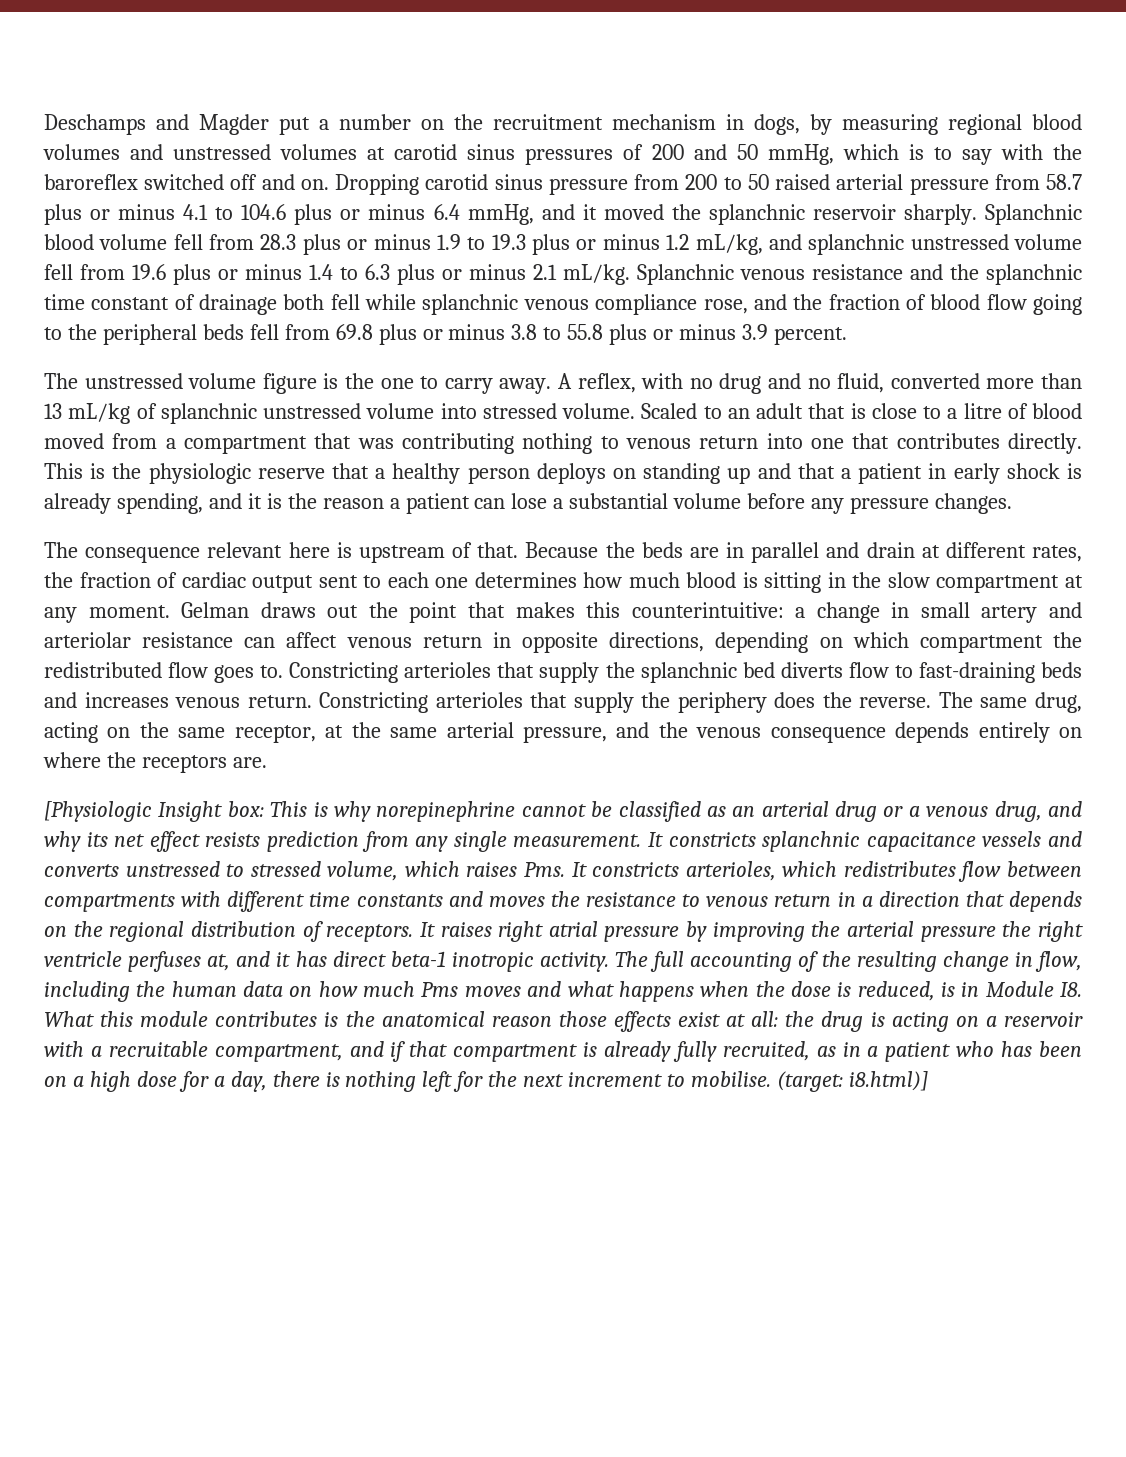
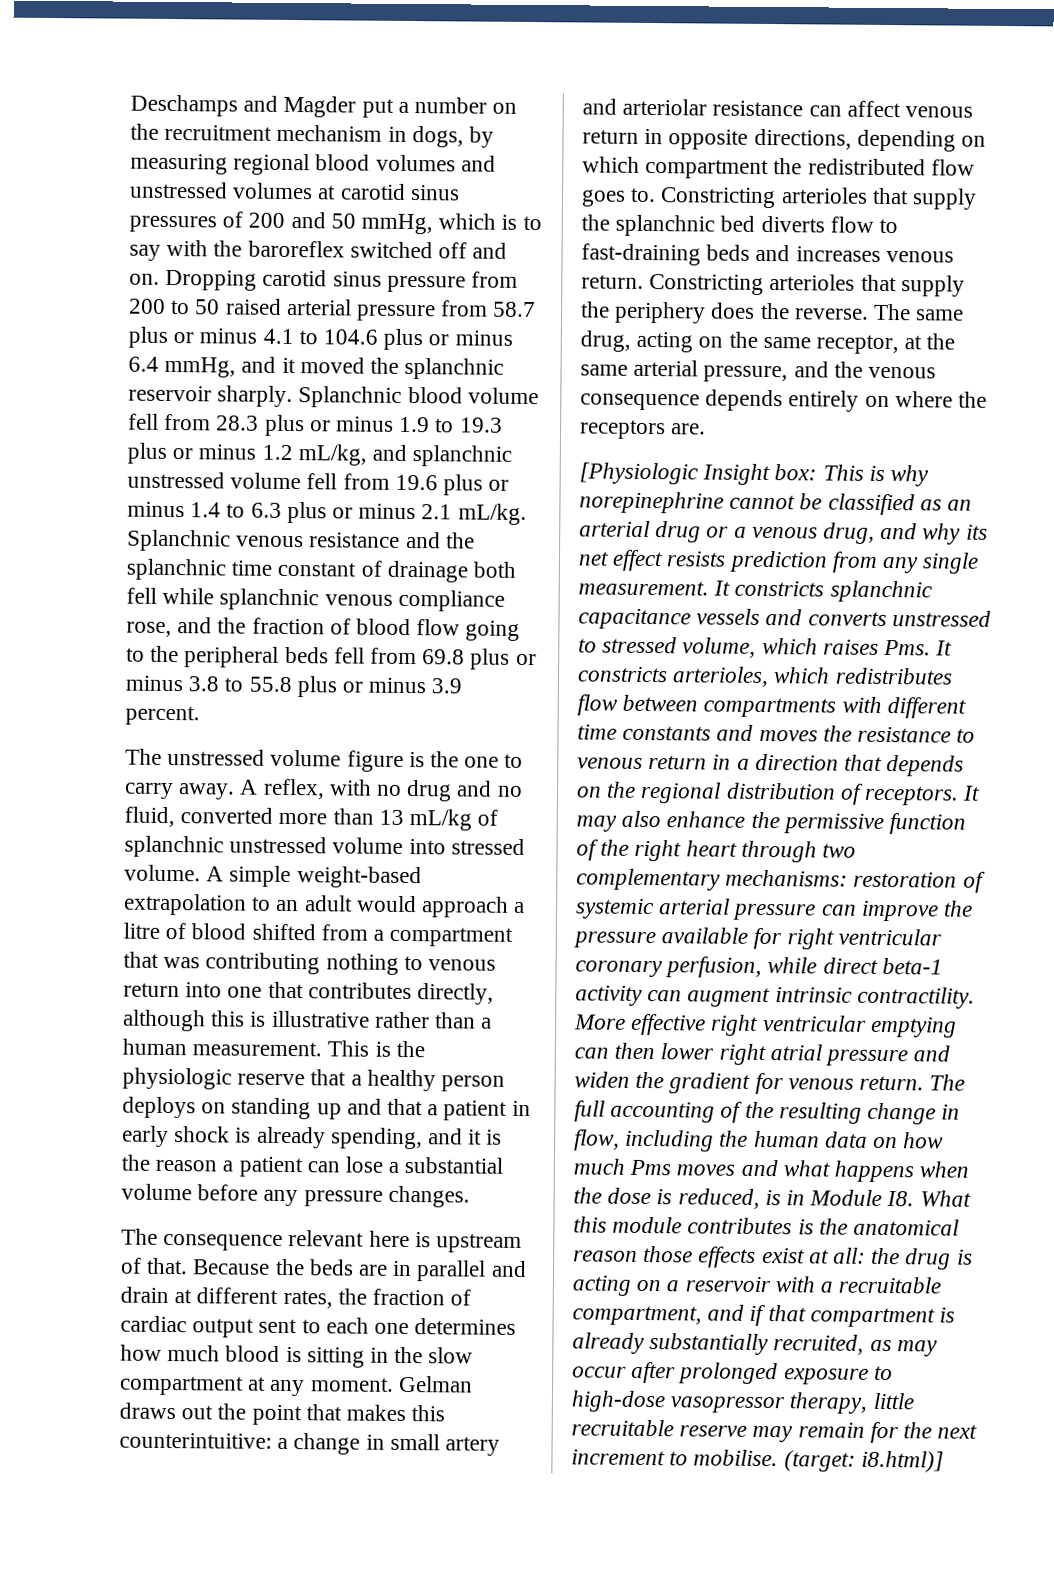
- Scaled to an adult that is close to a litre of blood moved from a compartment that was contributing nothing to venous return into one that contributes directly.
+ A simple weight-based extrapolation to an adult would approach a litre of blood shifted from a compartment that was contributing nothing to venous return into one that contributes directly, although this is illustrative rather than a human measurement.
- It raises right atrial pressure by improving the arterial pressure the right ventricle perfuses at, and it has direct beta-1 inotropic activity.
+ It may also enhance the permissive function of the right heart through two complementary mechanisms: restoration of systemic arterial pressure can improve the pressure available for right ventricular coronary perfusion, while direct beta-1 activity can augment intrinsic contractility. More effective right ventricular emptying can then lower right atrial pressure and widen the gradient for venous return.
- the drug is acting on a reservoir with a recruitable compartment, and if that compartment is already fully recruited, as in a patient who has been on a high dose for a day, there is nothing left for the next increment to mobilise.
+ the drug is acting on a reservoir with a recruitable compartment, and if that compartment is already substantially recruited, as may occur after prolonged exposure to high-dose vasopressor therapy, little recruitable reserve may remain for the next increment to mobilise.

